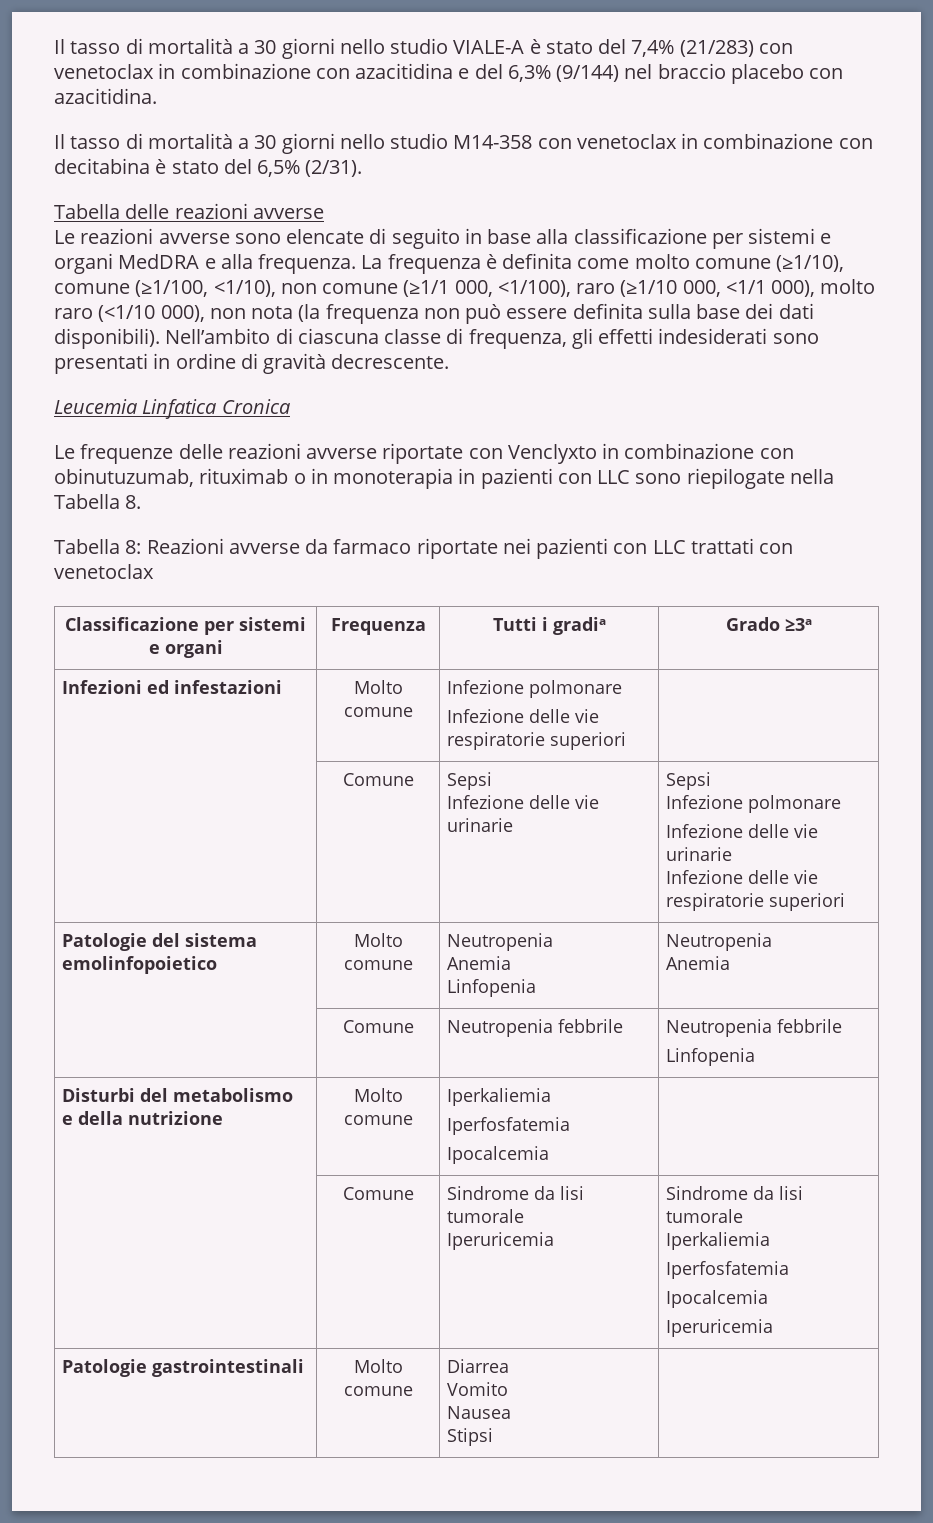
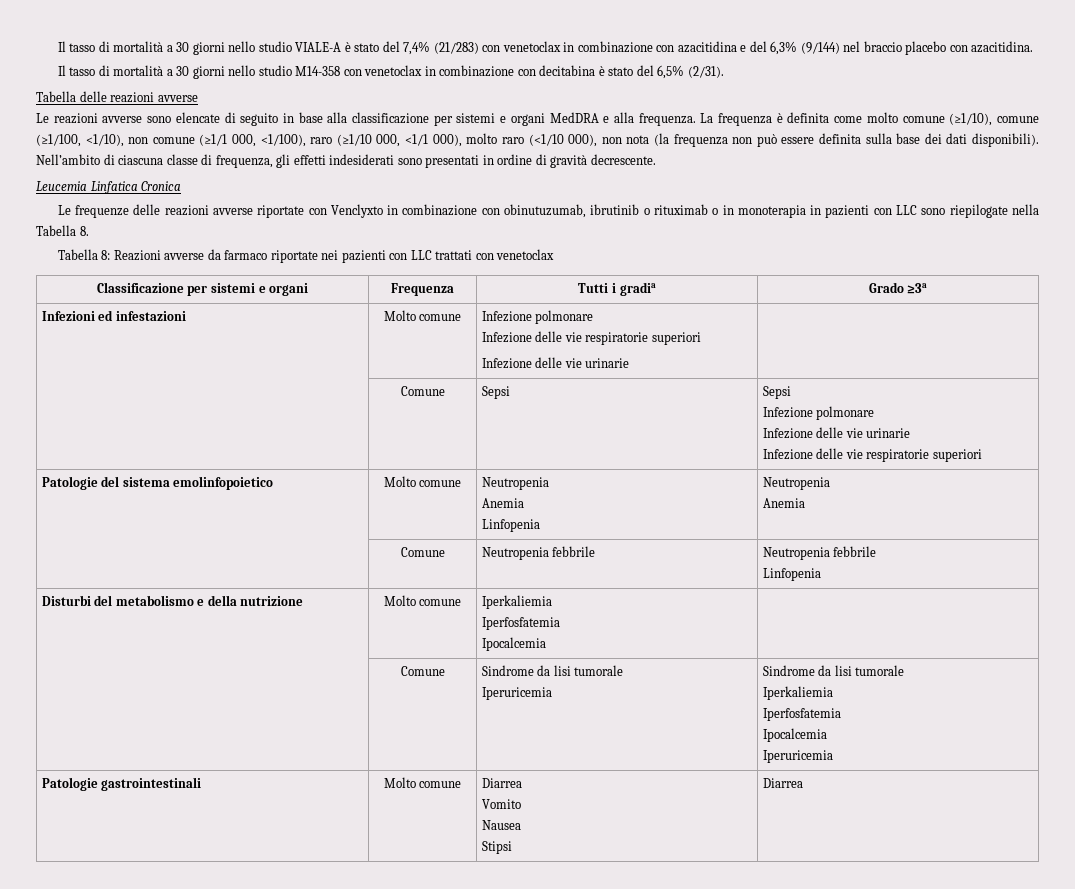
- Le frequenze delle reazioni avverse riportate con Venclyxto in combinazione con obinutuzumab, rituximab o in monoterapia in pazienti con LLC sono riepilogate nella Tabella 8.
+ Le frequenze delle reazioni avverse riportate con Venclyxto in combinazione con obinutuzumab, ibrutinib o rituximab o in monoterapia in pazienti con LLC sono riepilogate nella Tabella 8.
  Infezioni ed infestazioni | Molto comune | Infezione polmonare
- Infezione delle vie respiratorie superiori |
- | Comune | Sepsi
- Infezione delle vie urinarie | Sepsi
+ Infezione delle vie respiratorie superiori
+ Infezione delle vie urinarie |
+ | Comune | Sepsi | Sepsi
  Patologie gastrointestinali | Molto comune | Diarrea
  Vomito
  Nausea
- Stipsi |
+ Stipsi | Diarrea

